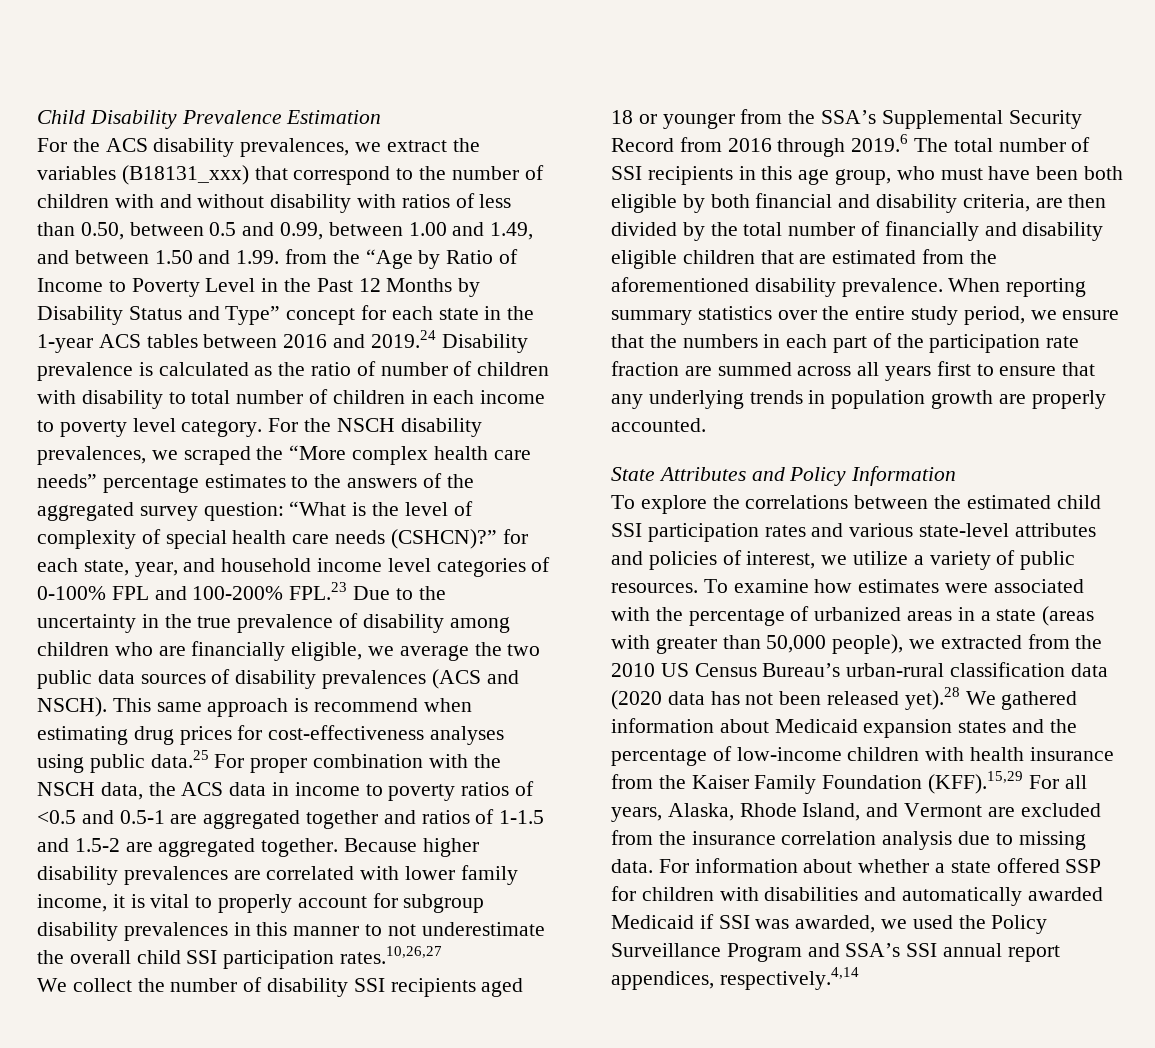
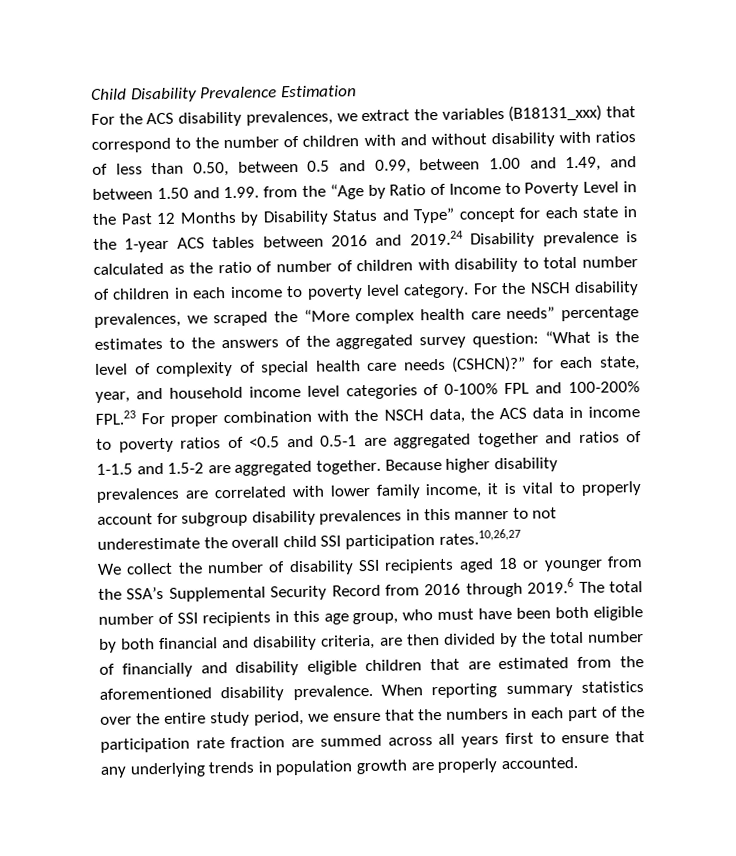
- “What is the level of complexity of special health care needs (CSHCN)?” for each state, year, and household income level categories of 0-100% FPL and 100-200% FPL.23 Due to the uncertainty in the true prevalence of disability among children who are financially eligible, we average the two public data sources of disability prevalences (ACS and NSCH). This same approach is recommend when estimating drug prices for cost-effectiveness analyses using public data.25 For proper combination with the NSCH data, the ACS data in income to poverty ratios of <0.5 and 0.5-1 are aggregated together and ratios of 1-1.5 and 1.5-2 are aggregated together.
+ “What is the level of complexity of special health care needs (CSHCN)?” for each state, year, and household income level categories of 0-100% FPL and 100-200% FPL.23 For proper combination with the NSCH data, the ACS data in income to poverty ratios of <0.5 and 0.5-1 are aggregated together and ratios of 1-1.5 and 1.5-2 are aggregated together.
- State Attributes and Policy Information
- To explore the correlations between the estimated child SSI participation rates and various state-level attributes and policies of interest, we utilize a variety of public resources. To examine how estimates were associated with the percentage of urbanized areas in a state (areas with greater than 50,000 people), we extracted from the 2010 US Census Bureau’s urban-rural classification data (2020 data has not been released yet).28 We gathered information about Medicaid expansion states and the percentage of low-income children with health insurance from the Kaiser Family Foundation (KFF).15,29 For all years, Alaska, Rhode Island, and Vermont are excluded from the insurance correlation analysis due to missing data. For information about whether a state offered SSP for children with disabilities and automatically awarded Medicaid if SSI was awarded, we used the Policy Surveillance Program and SSA’s SSI annual report appendices, respectively.4,14

